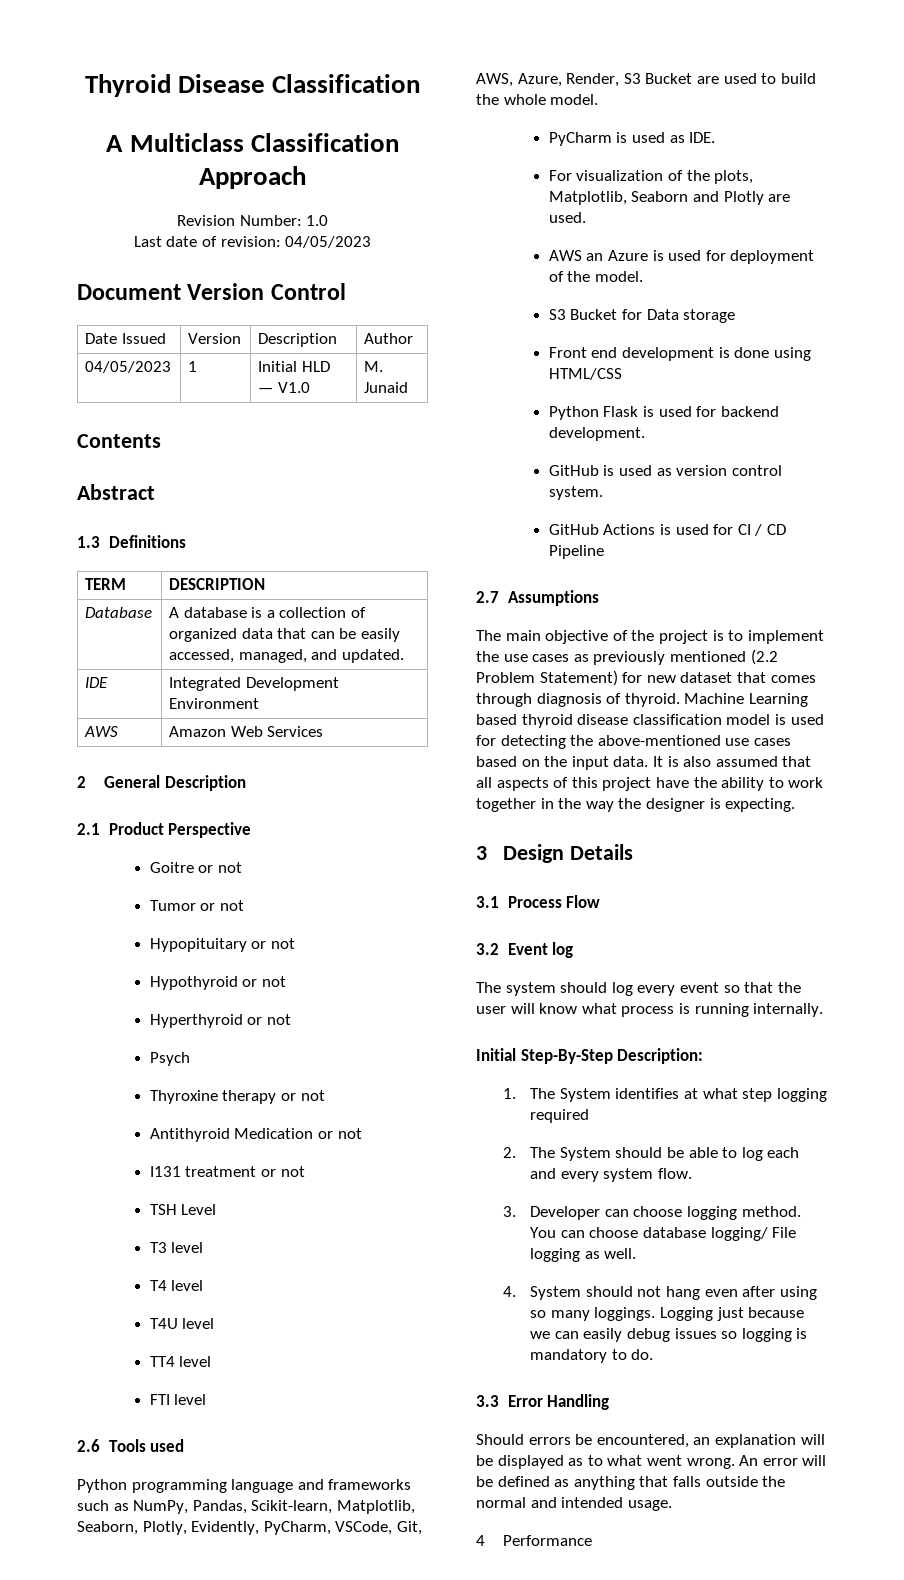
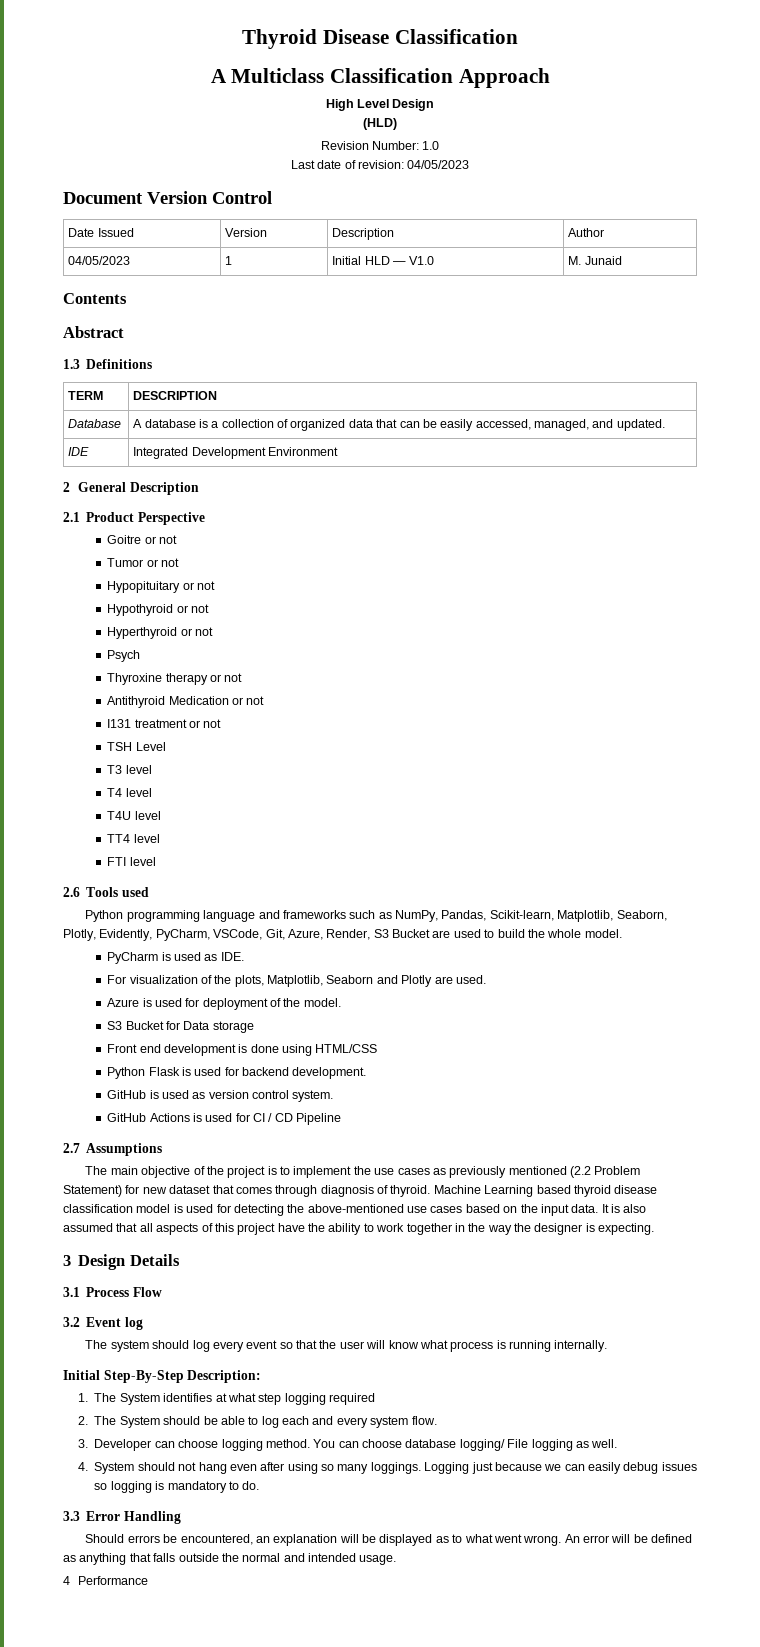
+ High Level Design
+ (HLD)
- AWS | Amazon Web Services
- Python programming language and frameworks such as NumPy, Pandas, Scikit-learn, Matplotlib, Seaborn, Plotly, Evidently, PyCharm, VSCode, Git, AWS, Azure, Render, S3 Bucket are used to build the whole model.
+ Python programming language and frameworks such as NumPy, Pandas, Scikit-learn, Matplotlib, Seaborn, Plotly, Evidently, PyCharm, VSCode, Git, Azure, Render, S3 Bucket are used to build the whole model.
- AWS an Azure is used for deployment of the model.
+ Azure is used for deployment of the model.

